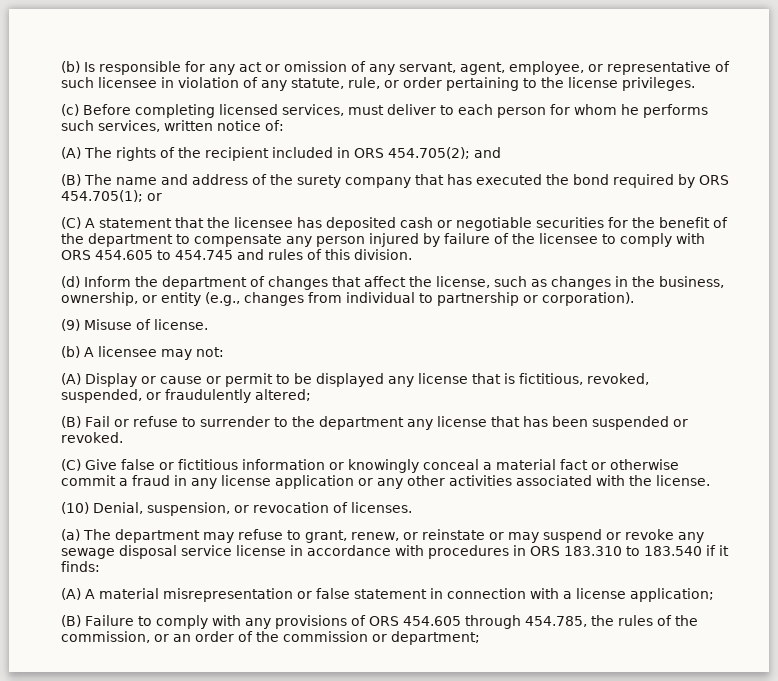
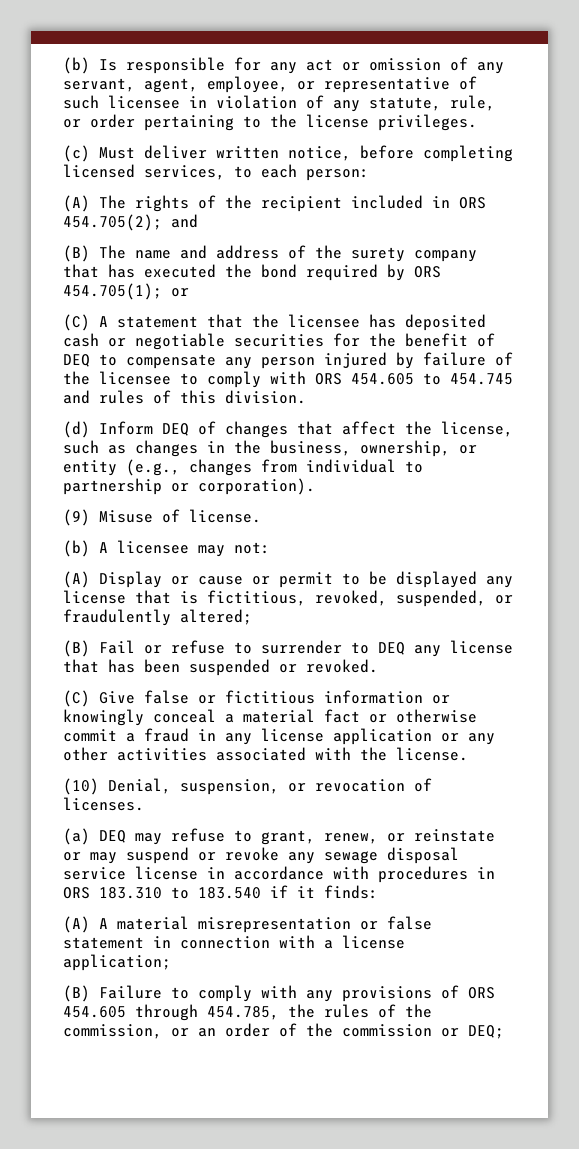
- (c) Before completing licensed services, must deliver to each person for whom he performs such services, written notice of:
+ (c) Must deliver written notice, before completing licensed services, to each person:
- (C) A statement that the licensee has deposited cash or negotiable securities for the benefit of the department to compensate any person injured by failure of the licensee to comply with ORS 454.605 to 454.745 and rules of this division.
+ (C) A statement that the licensee has deposited cash or negotiable securities for the benefit of DEQ to compensate any person injured by failure of the licensee to comply with ORS 454.605 to 454.745 and rules of this division.
- (d) Inform the department of changes that affect the license, such as changes in the business, ownership, or entity (e.g., changes from individual to partnership or corporation).
+ (d) Inform DEQ of changes that affect the license, such as changes in the business, ownership, or entity (e.g., changes from individual to partnership or corporation).
- (B) Fail or refuse to surrender to the department any license that has been suspended or revoked.
+ (B) Fail or refuse to surrender to DEQ any license that has been suspended or revoked.
- (a) The department may refuse to grant, renew, or reinstate or may suspend or revoke any sewage disposal service license in accordance with procedures in ORS 183.310 to 183.540 if it finds:
+ (a) DEQ may refuse to grant, renew, or reinstate or may suspend or revoke any sewage disposal service license in accordance with procedures in ORS 183.310 to 183.540 if it finds:
- (B) Failure to comply with any provisions of ORS 454.605 through 454.785, the rules of the commission, or an order of the commission or department;
+ (B) Failure to comply with any provisions of ORS 454.605 through 454.785, the rules of the commission, or an order of the commission or DEQ;

